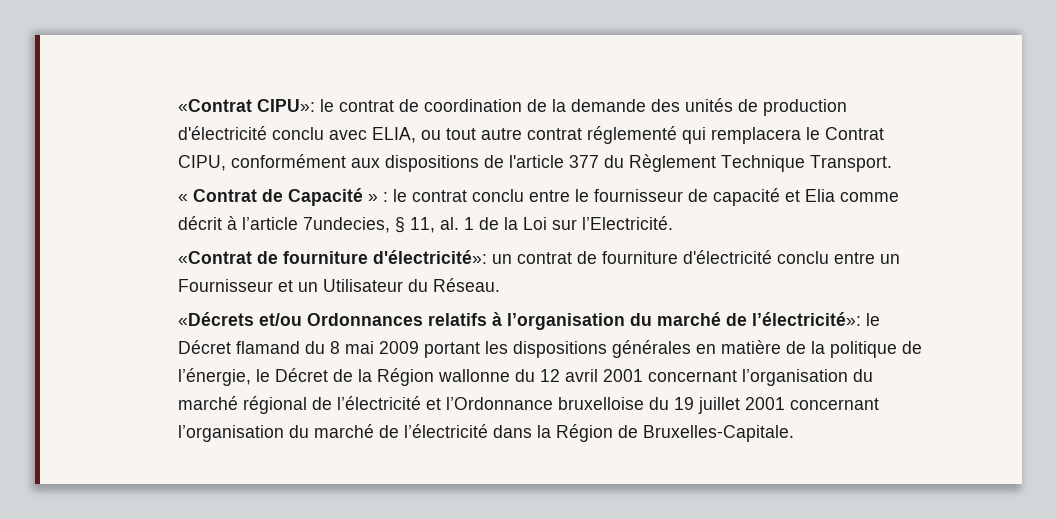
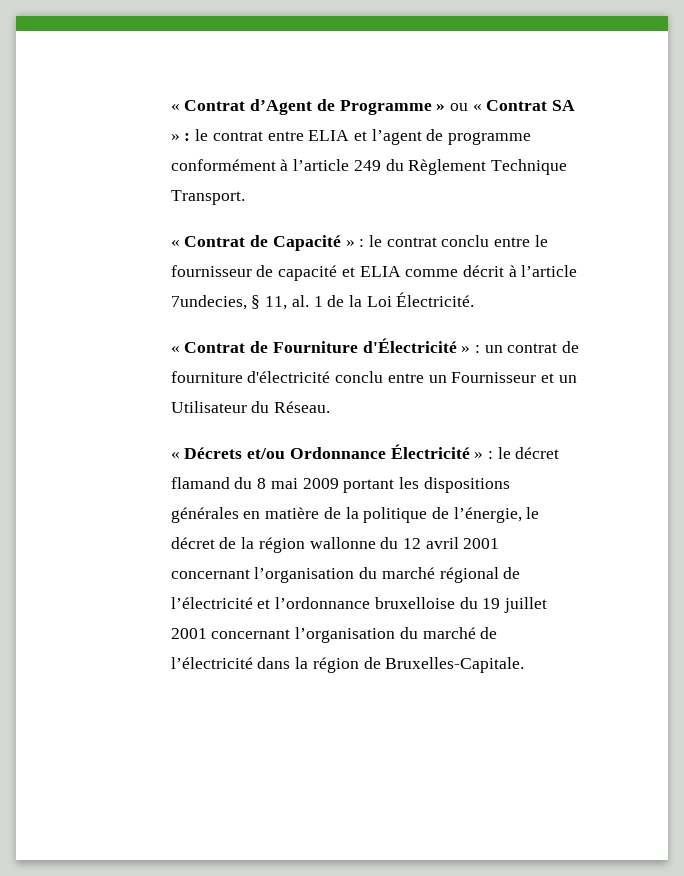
- «Contrat CIPU»: le contrat de coordination de la demande des unités de production d'électricité conclu avec ELIA, ou tout autre contrat réglementé qui remplacera le Contrat CIPU, conformément aux dispositions de l'article 377 du Règlement Technique Transport.
+ « Contrat d’Agent de Programme » ou « Contrat SA » : le contrat entre ELIA et l’agent de programme conformément à l’article 249 du Règlement Technique Transport.
- « Contrat de Capacité » : le contrat conclu entre le fournisseur de capacité et Elia comme décrit à l’article 7undecies, § 11, al. 1 de la Loi sur l’Electricité.
- «Contrat de fourniture d'électricité»: un contrat de fourniture d'électricité conclu entre un Fournisseur et un Utilisateur du Réseau.
+ « Contrat de Capacité » : le contrat conclu entre le fournisseur de capacité et ELIA comme décrit à l’article 7undecies, § 11, al. 1 de la Loi Électricité.
+ « Contrat de Fourniture d'Électricité » : un contrat de fourniture d'électricité conclu entre un Fournisseur et un Utilisateur du Réseau.
- «Décrets et/ou Ordonnances relatifs à l’organisation du marché de l’électricité»: le Décret flamand du 8 mai 2009 portant les dispositions générales en matière de la politique de l’énergie, le Décret de la Région wallonne du 12 avril 2001 concernant l’organisation du marché régional de l’électricité et l’Ordonnance bruxelloise du 19 juillet 2001 concernant l’organisation du marché de l’électricité dans la Région de Bruxelles-Capitale.
+ « Décrets et/ou Ordonnance Électricité » : le décret flamand du 8 mai 2009 portant les dispositions générales en matière de la politique de l’énergie, le décret de la région wallonne du 12 avril 2001 concernant l’organisation du marché régional de l’électricité et l’ordonnance bruxelloise du 19 juillet 2001 concernant l’organisation du marché de l’électricité dans la région de Bruxelles-Capitale.

